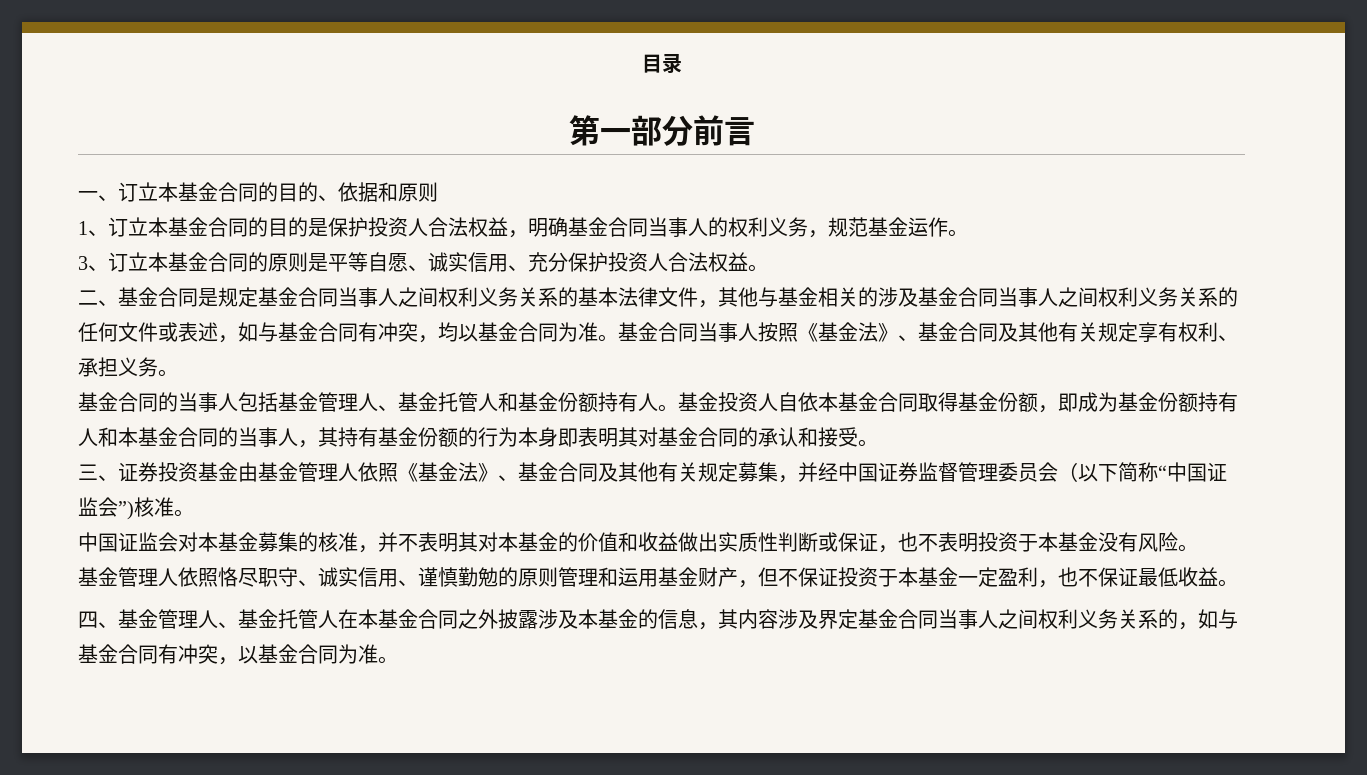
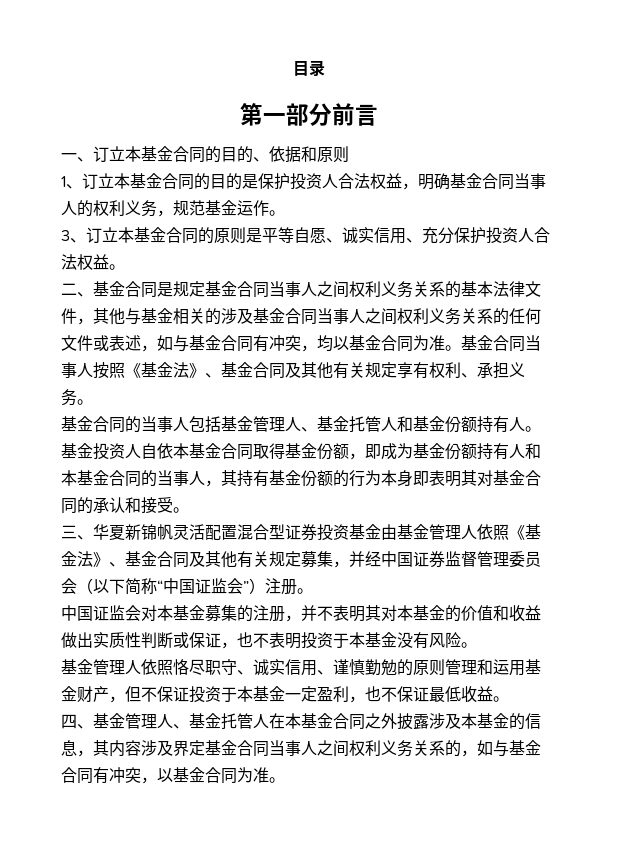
- 三、证券投资基金由基金管理人依照《基金法》、基金合同及其他有关规定募集，并经中国证券监督管理委员会（以下简称“中国证监会”)核准。
+ 三、华夏新锦帆灵活配置混合型证券投资基金由基金管理人依照《基金法》、基金合同及其他有关规定募集，并经中国证券监督管理委员会（以下简称“中国证监会”）注册。
- 中国证监会对本基金募集的核准，并不表明其对本基金的价值和收益做出实质性判断或保证，也不表明投资于本基金没有风险。
+ 中国证监会对本基金募集的注册，并不表明其对本基金的价值和收益做出实质性判断或保证，也不表明投资于本基金没有风险。

